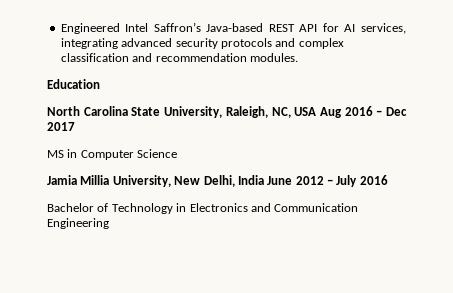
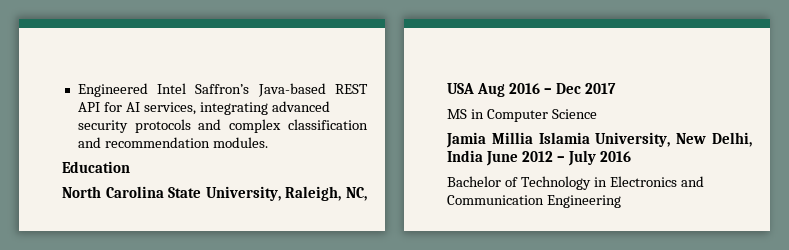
- Jamia Millia University, New Delhi, India June 2012 – July 2016
+ Jamia Millia Islamia University, New Delhi, India June 2012 – July 2016

